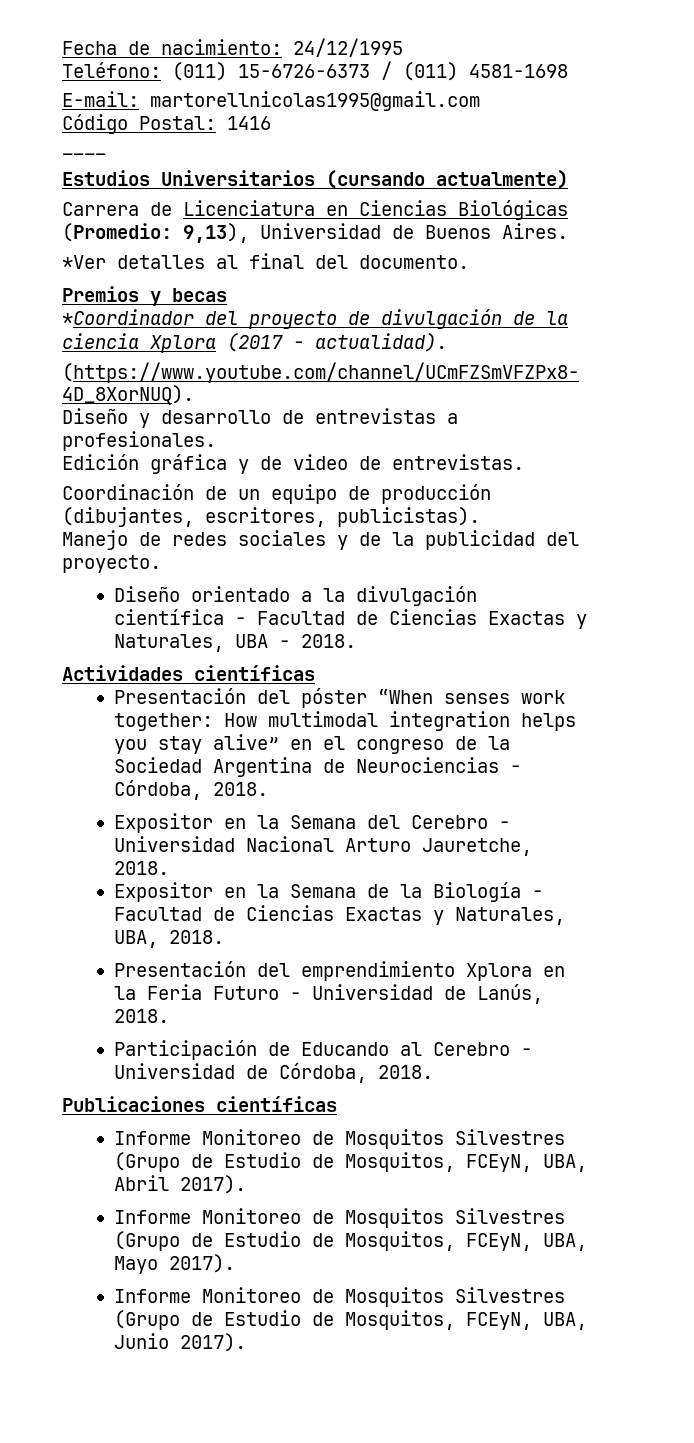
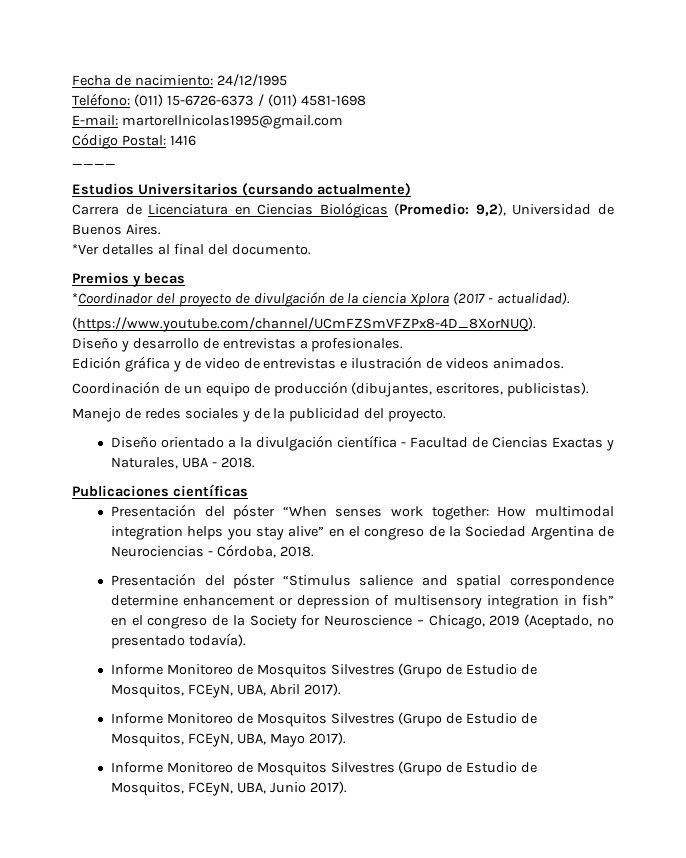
- Carrera de Licenciatura en Ciencias Biológicas (Promedio: 9,13), Universidad de Buenos Aires.
+ Carrera de Licenciatura en Ciencias Biológicas (Promedio: 9,2), Universidad de Buenos Aires.
- Edición gráfica y de video de entrevistas.
+ Edición gráfica y de video de entrevistas e ilustración de videos animados.
- Actividades científicas
+ Publicaciones científicas
- Expositor en la Semana del Cerebro - Universidad Nacional Arturo Jauretche, 2018.
- Expositor en la Semana de la Biología - Facultad de Ciencias Exactas y Naturales, UBA, 2018.
- Presentación del emprendimiento Xplora en la Feria Futuro - Universidad de Lanús, 2018.
- Participación de Educando al Cerebro - Universidad de Córdoba, 2018.
- Publicaciones científicas
+ Presentación del póster “Stimulus salience and spatial correspondence determine enhancement or depression of multisensory integration in fish” en el congreso de la Society for Neuroscience – Chicago, 2019 (Aceptado, no presentado todavía).

